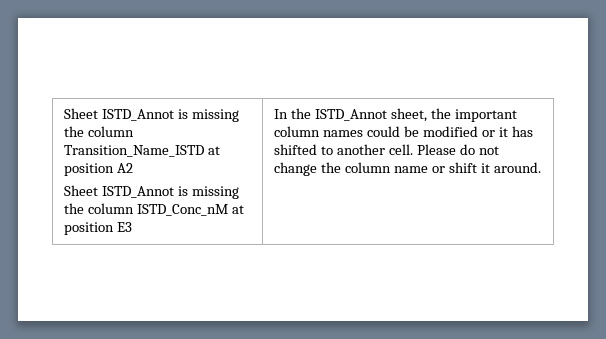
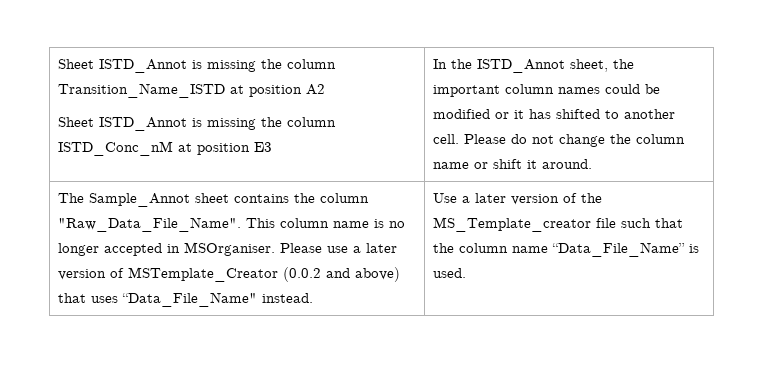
+ The Sample_Annot sheet contains the column "Raw_Data_File_Name". This column name is no longer accepted in MSOrganiser. Please use a later version of MSTemplate_Creator (0.0.2 and above) that uses “Data_File_Name" instead. | Use a later version of the MS_Template_creator file such that the column name “Data_File_Name” is used.

